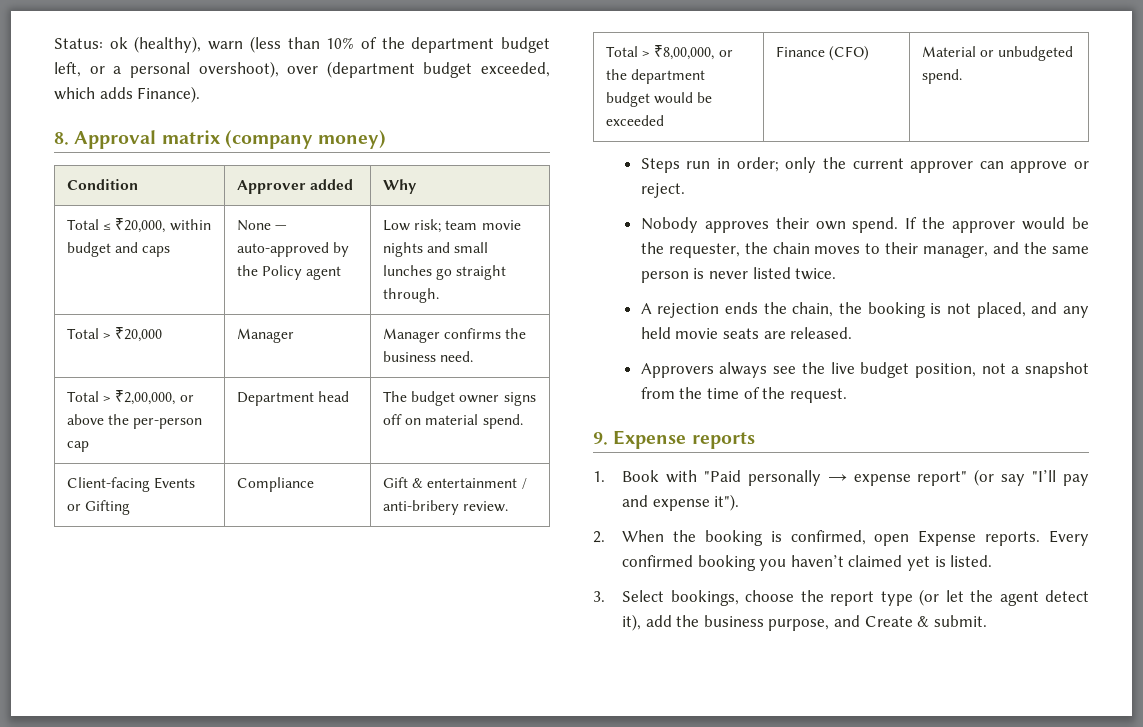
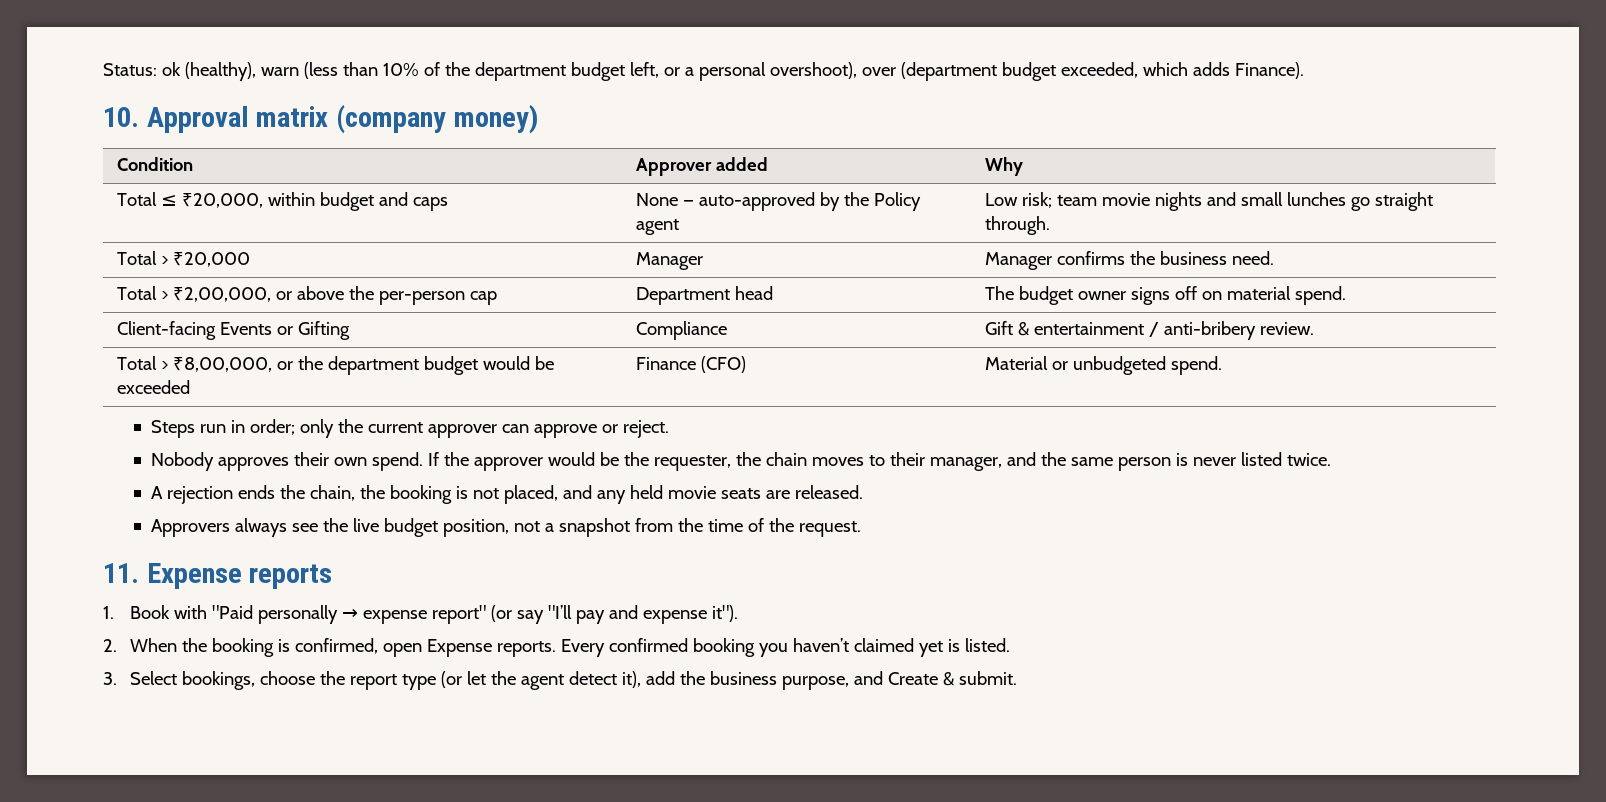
- 8. Approval matrix (company money)
+ 10. Approval matrix (company money)
- 9. Expense reports
+ 11. Expense reports

